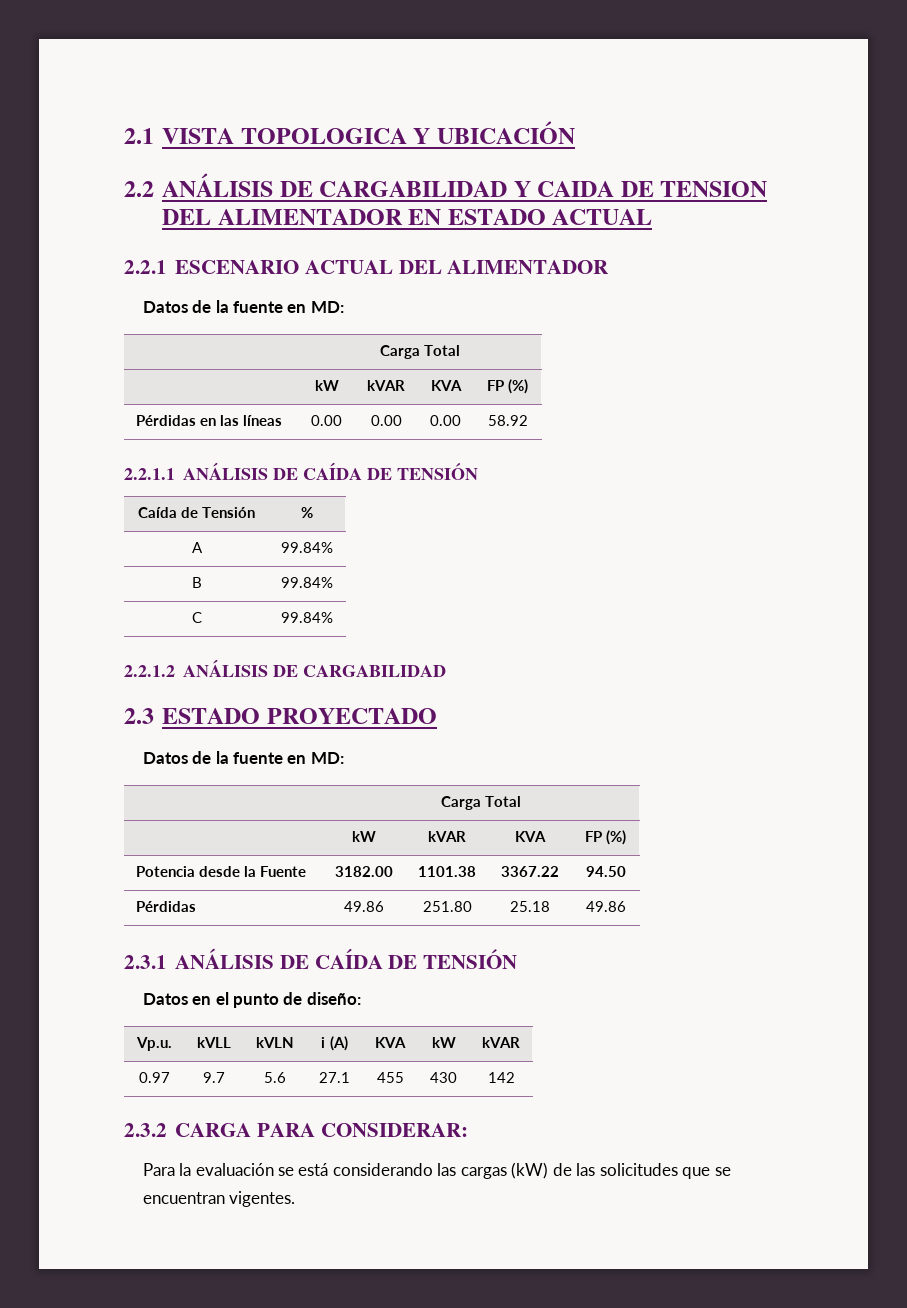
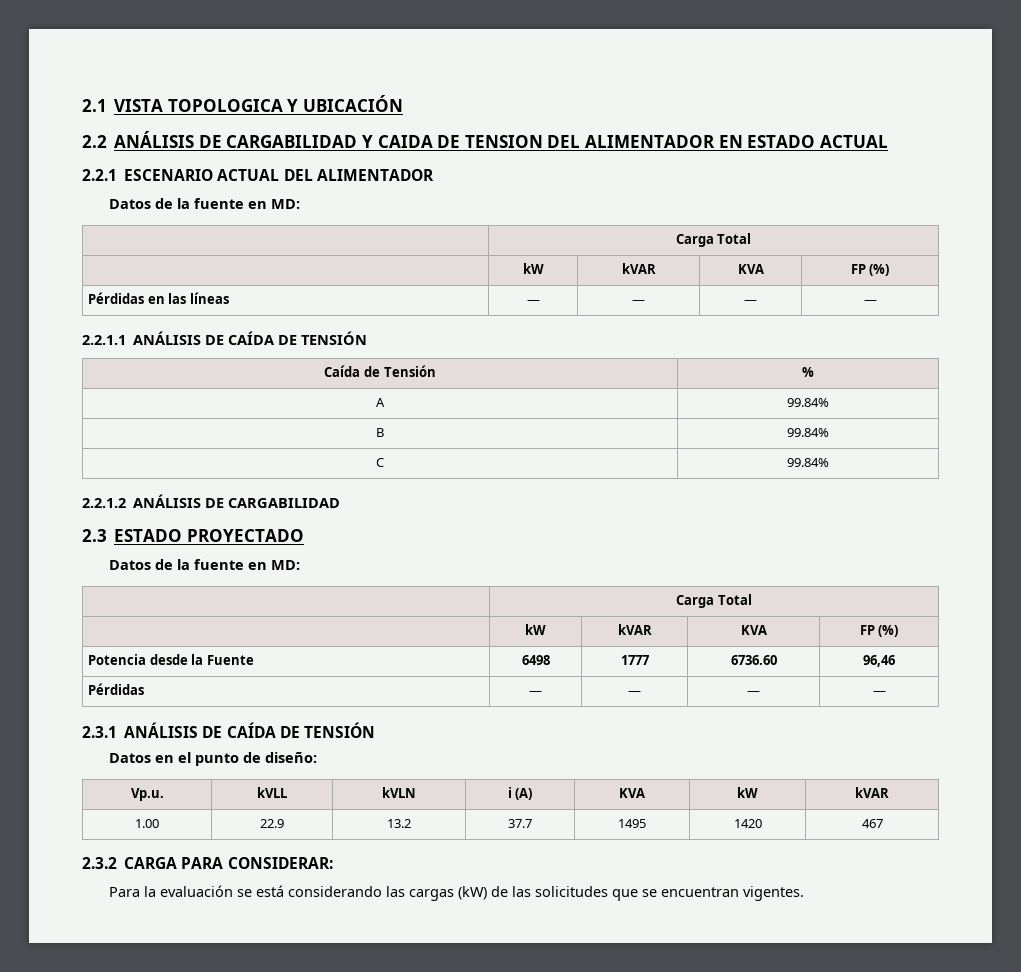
- Pérdidas en las líneas | 0.00 | 0.00 | 0.00 | 58.92
+ Pérdidas en las líneas | — | — | — | —
- Potencia desde la Fuente | 3182.00 | 1101.38 | 3367.22 | 94.50
- Pérdidas | 49.86 | 251.80 | 25.18 | 49.86
+ Potencia desde la Fuente | 6498 | 1777 | 6736.60 | 96,46
+ Pérdidas | — | — | — | —
- 0.97 | 9.7 | 5.6 | 27.1 | 455 | 430 | 142
+ 1.00 | 22.9 | 13.2 | 37.7 | 1495 | 1420 | 467

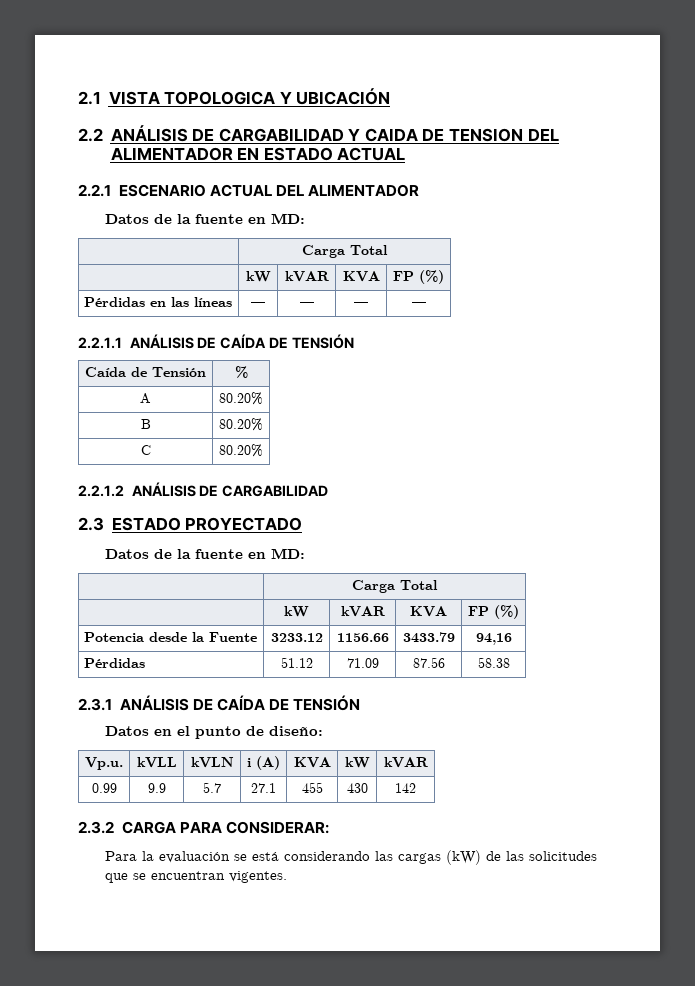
- A | 99.84%
+ A | 80.20%
- B | 99.84%
+ B | 80.20%
- C | 99.84%
+ C | 80.20%
- Potencia desde la Fuente | 6498 | 1777 | 6736.60 | 96,46
- Pérdidas | — | — | — | —
+ Potencia desde la Fuente | 3233.12 | 1156.66 | 3433.79 | 94,16
+ Pérdidas | 51.12 | 71.09 | 87.56 | 58.38
- 1.00 | 22.9 | 13.2 | 37.7 | 1495 | 1420 | 467
+ 0.99 | 9.9 | 5.7 | 27.1 | 455 | 430 | 142

